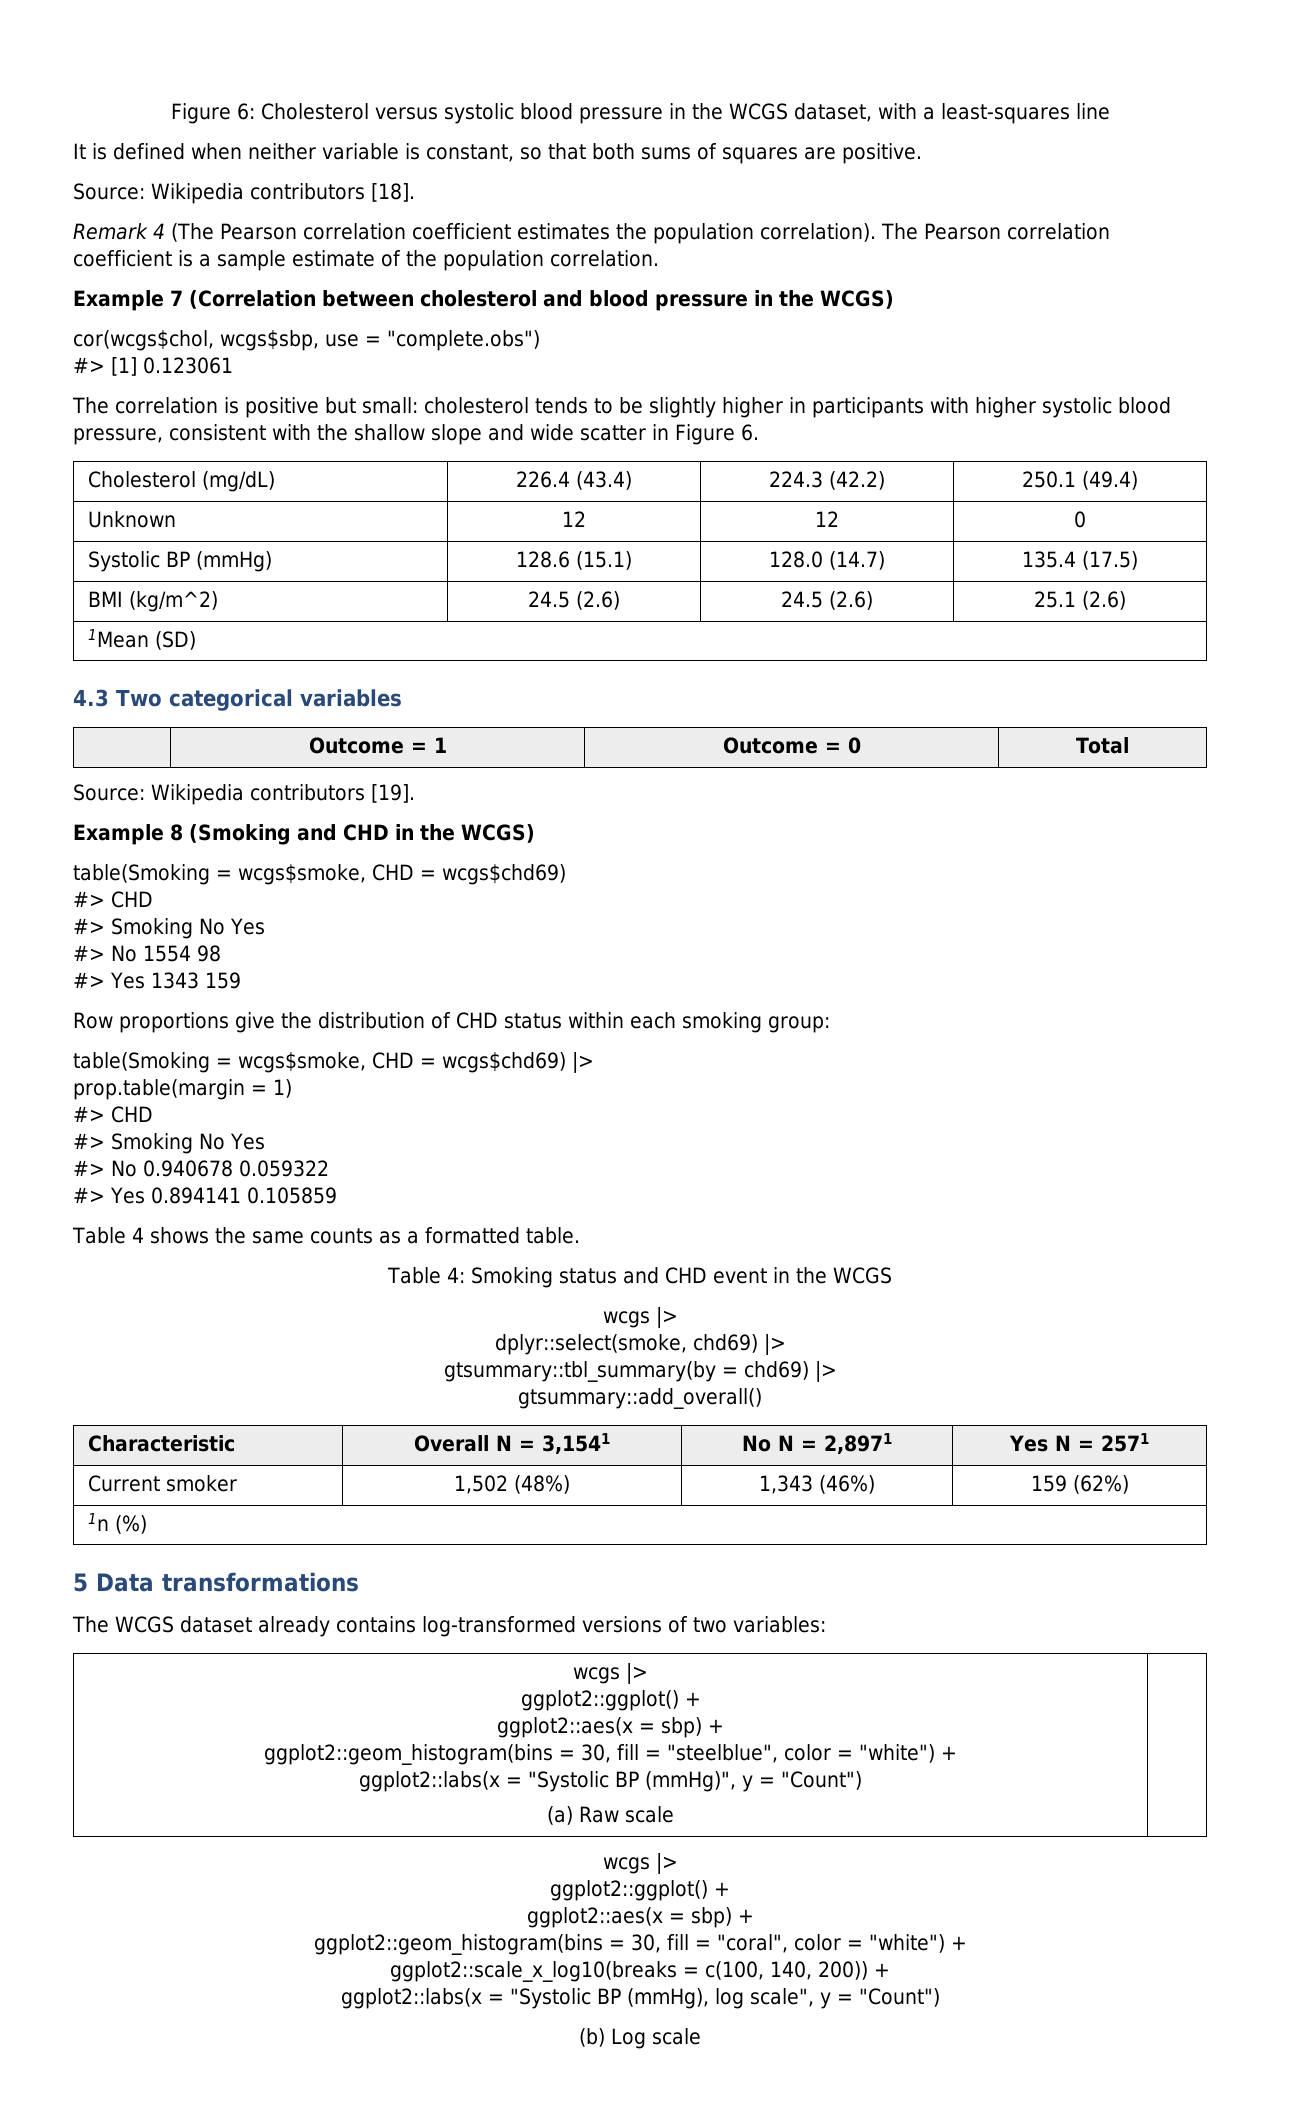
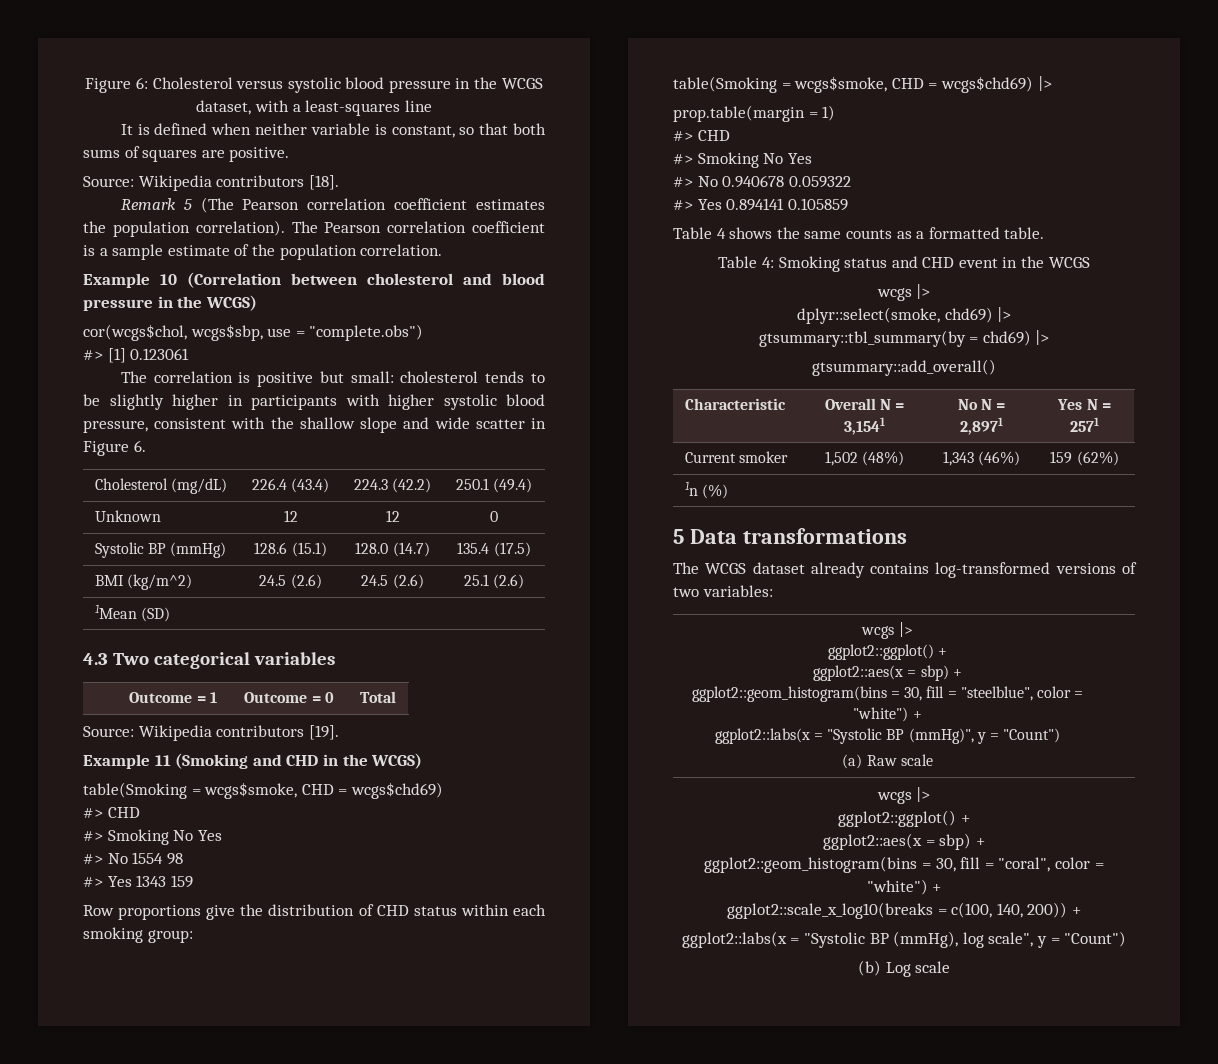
- Remark 4 (The Pearson correlation coefficient estimates the population correlation).
+ Remark 5 (The Pearson correlation coefficient estimates the population correlation).
- Example 7 (Correlation between cholesterol and blood pressure in the WCGS)
+ Example 10 (Correlation between cholesterol and blood pressure in the WCGS)
- Example 8 (Smoking and CHD in the WCGS)
+ Example 11 (Smoking and CHD in the WCGS)

